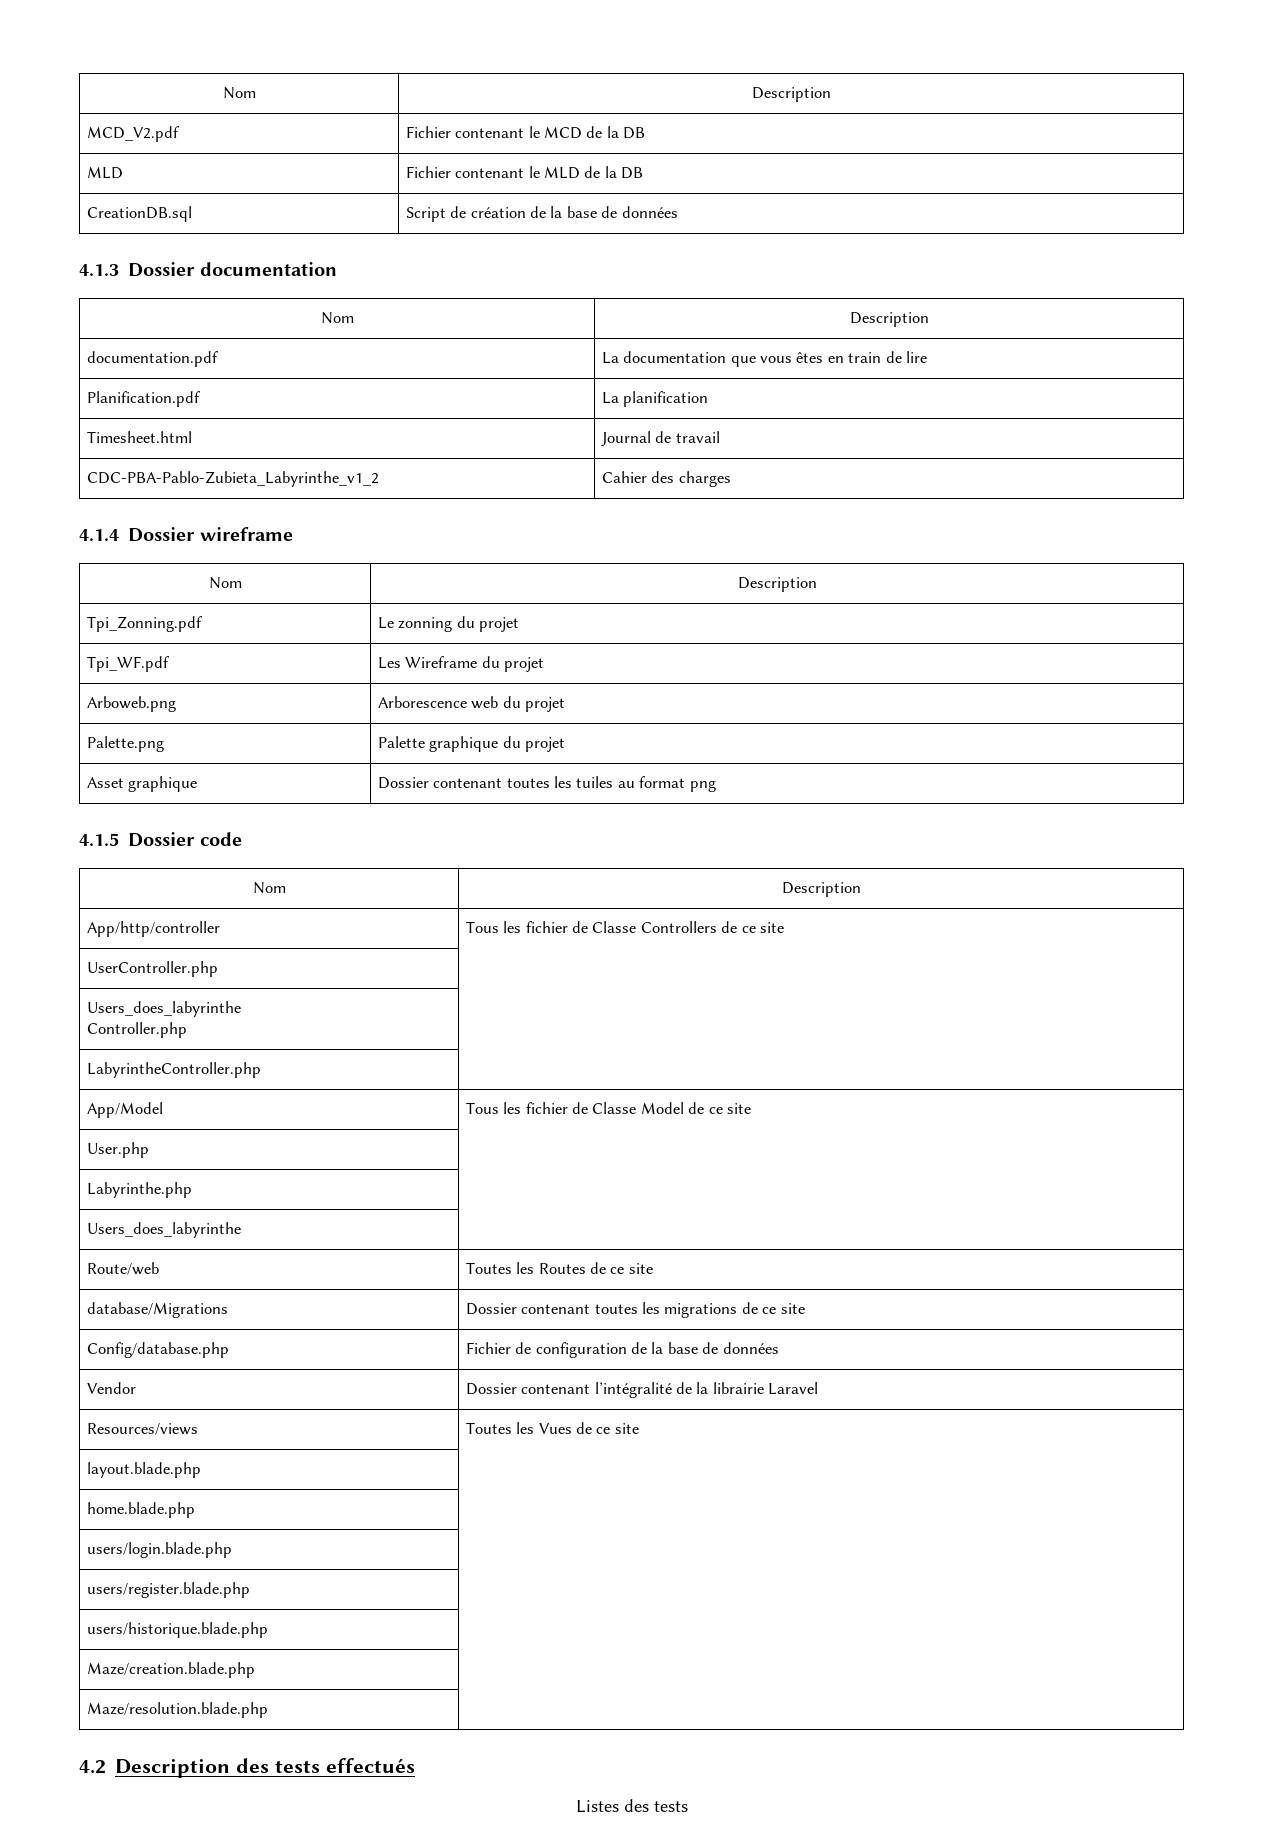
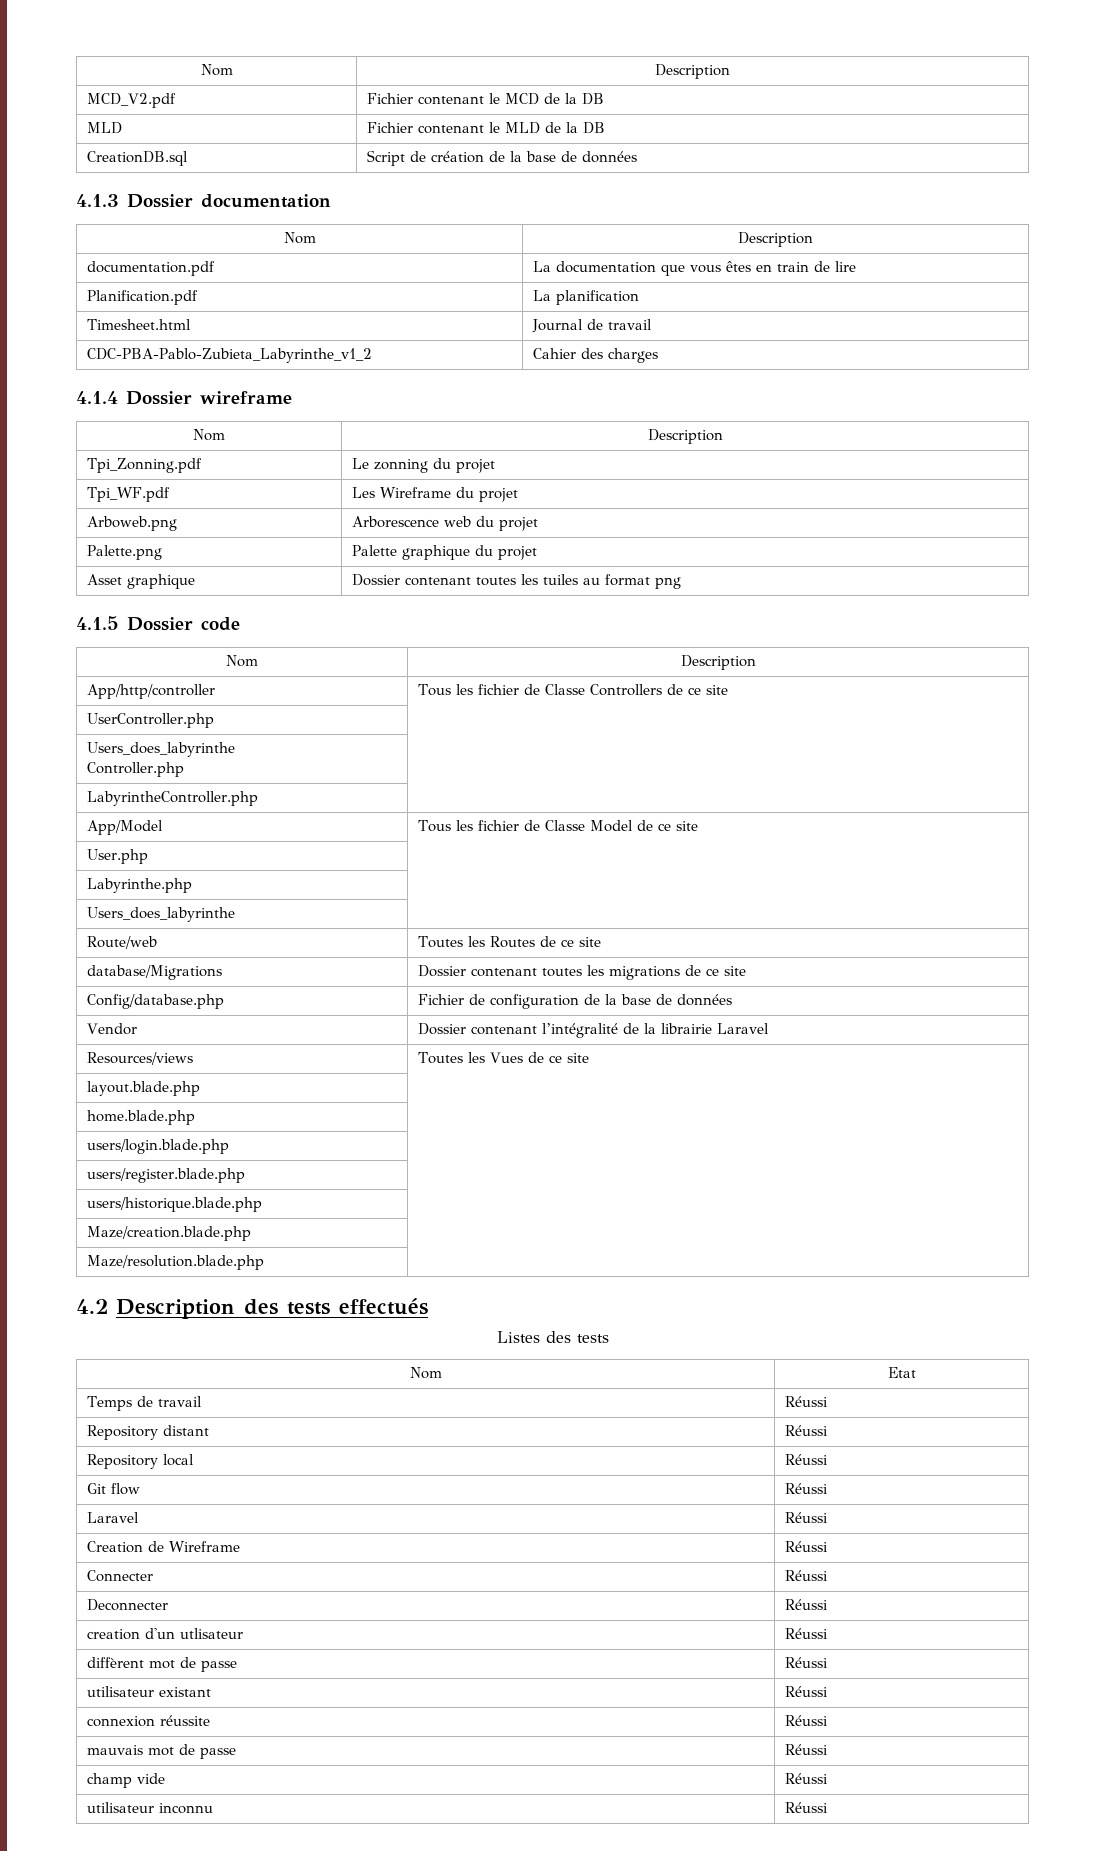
+ Nom | Etat
+ Temps de travail | Réussi
+ Repository distant | Réussi
+ Repository local | Réussi
+ Git flow | Réussi
+ Laravel | Réussi
+ Creation de Wireframe | Réussi
+ Connecter | Réussi
+ Deconnecter | Réussi
+ creation d'un utlisateur | Réussi
+ diffèrent mot de passe | Réussi
+ utilisateur existant | Réussi
+ connexion réussite | Réussi
+ mauvais mot de passe | Réussi
+ champ vide | Réussi
+ utilisateur inconnu | Réussi

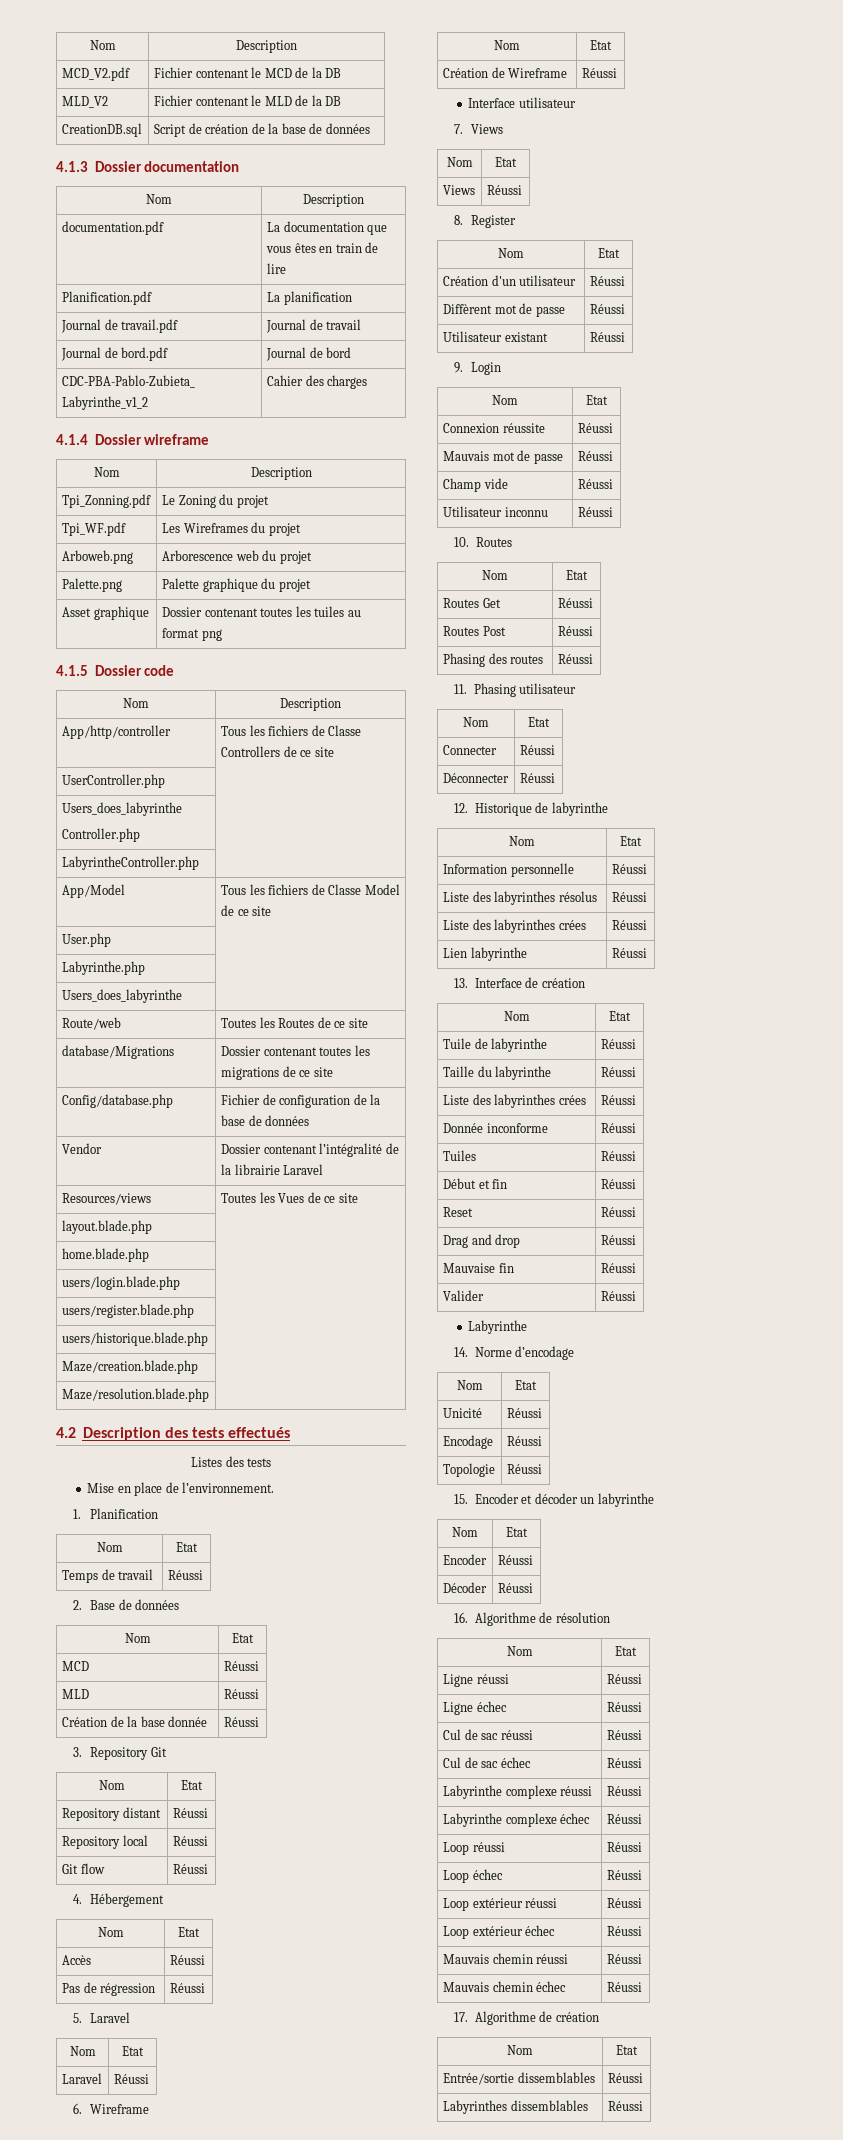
- MLD | Fichier contenant le MLD de la DB
+ MLD_V2 | Fichier contenant le MLD de la DB
- Timesheet.html | Journal de travail
+ Journal de travail.pdf | Journal de travail
+ Journal de bord.pdf | Journal de bord
- Tpi_Zonning.pdf | Le zonning du projet
+ Tpi_Zonning.pdf | Le Zoning du projet
- Tpi_WF.pdf | Les Wireframe du projet
+ Tpi_WF.pdf | Les Wireframes du projet
- App/http/controller | Tous les fichier de Classe Controllers de ce site
+ App/http/controller | Tous les fichiers de Classe Controllers de ce site
- App/Model | Tous les fichier de Classe Model de ce site
+ App/Model | Tous les fichiers de Classe Model de ce site
+ Mise en place de l’environnement.
+ 1. Planification
+ 2. Base de données
+ Nom | Etat
+ MCD | Réussi
+ MLD | Réussi
+ Création de la base donnée | Réussi
+ 3. Repository Git
+ Nom | Etat
+ 4. Hébergement
+ Nom | Etat
+ Accès | Réussi
+ Pas de régression | Réussi
+ 5. Laravel
+ Nom | Etat
  Laravel | Réussi
- Creation de Wireframe | Réussi
- Connecter | Réussi
- Deconnecter | Réussi
- creation d'un utlisateur | Réussi
- diffèrent mot de passe | Réussi
- utilisateur existant | Réussi
+ 6. Wireframe
+ Nom | Etat
+ Création de Wireframe | Réussi
+ Interface utilisateur
+ 7. Views
+ Nom | Etat
+ Views | Réussi
+ 8. Register
+ Nom | Etat
+ Création d'un utilisateur | Réussi
+ Diffèrent mot de passe | Réussi
+ Utilisateur existant | Réussi
- connexion réussite | Réussi
+ 9. Login
+ Nom | Etat
+ Connexion réussite | Réussi
- mauvais mot de passe | Réussi
- champ vide | Réussi
+ Mauvais mot de passe | Réussi
+ Champ vide | Réussi
- utilisateur inconnu | Réussi
+ Utilisateur inconnu | Réussi
+ 10. Routes
+ Nom | Etat
+ Routes Get | Réussi
+ Routes Post | Réussi
+ Phasing des routes | Réussi
+ 11. Phasing utilisateur
+ Nom | Etat
+ Connecter | Réussi
+ Déconnecter | Réussi
+ 12. Historique de labyrinthe
+ Nom | Etat
+ Information personnelle | Réussi
+ Liste des labyrinthes résolus | Réussi
+ Liste des labyrinthes crées | Réussi
+ Lien labyrinthe | Réussi
+ 13. Interface de création
+ Nom | Etat
+ Tuile de labyrinthe | Réussi
+ Taille du labyrinthe | Réussi
+ Liste des labyrinthes crées | Réussi
+ Donnée inconforme | Réussi
+ Tuiles | Réussi
+ Début et fin | Réussi
+ Reset | Réussi
+ Drag and drop | Réussi
+ Mauvaise fin | Réussi
+ Valider | Réussi
+ Labyrinthe
+ 14. Norme d’encodage
+ Nom | Etat
+ Unicité | Réussi
+ Encodage | Réussi
+ Topologie | Réussi
+ 15. Encoder et décoder un labyrinthe
+ Nom | Etat
+ Encoder | Réussi
+ Décoder | Réussi
+ 16. Algorithme de résolution
+ Nom | Etat
+ Ligne réussi | Réussi
+ Ligne échec | Réussi
+ Cul de sac réussi | Réussi
+ Cul de sac échec | Réussi
+ Labyrinthe complexe réussi | Réussi
+ Labyrinthe complexe échec | Réussi
+ Loop réussi | Réussi
+ Loop échec | Réussi
+ Loop extérieur réussi | Réussi
+ Loop extérieur échec | Réussi
+ Mauvais chemin réussi | Réussi
+ Mauvais chemin échec | Réussi
+ 17. Algorithme de création
+ Nom | Etat
+ Entrée/sortie dissemblables | Réussi
+ Labyrinthes dissemblables | Réussi

